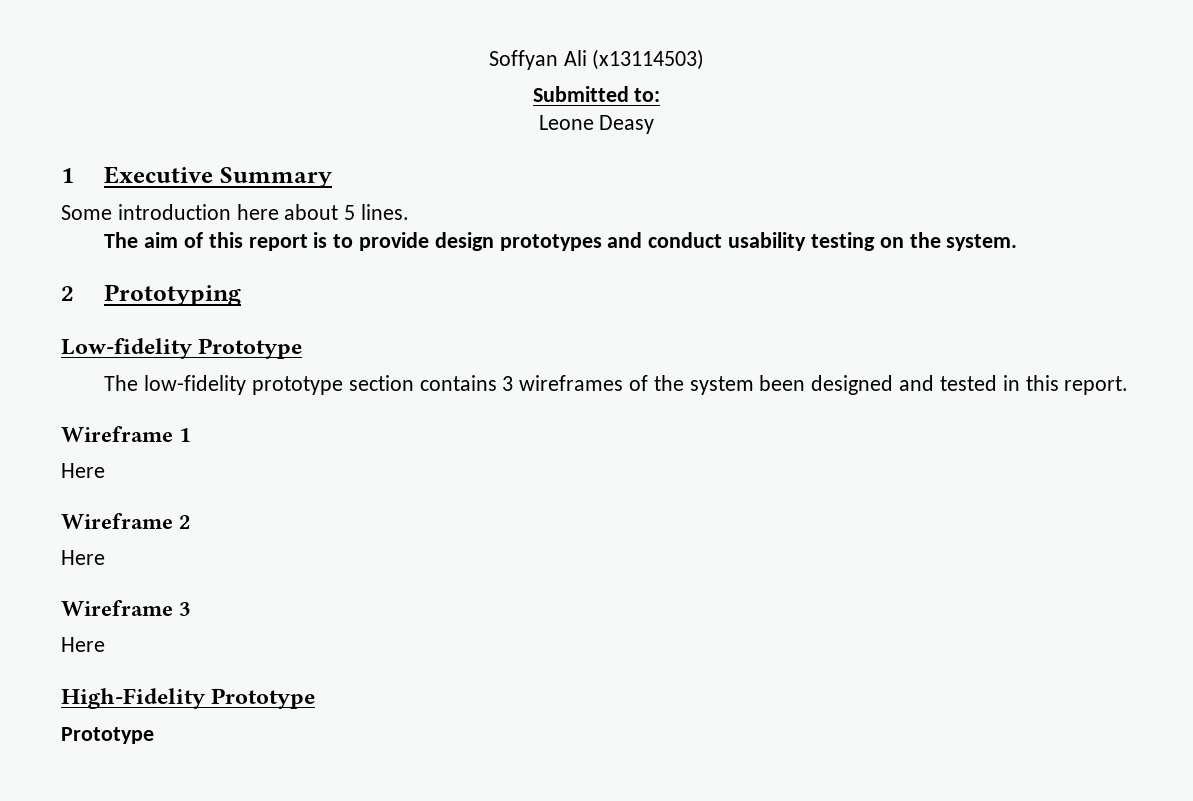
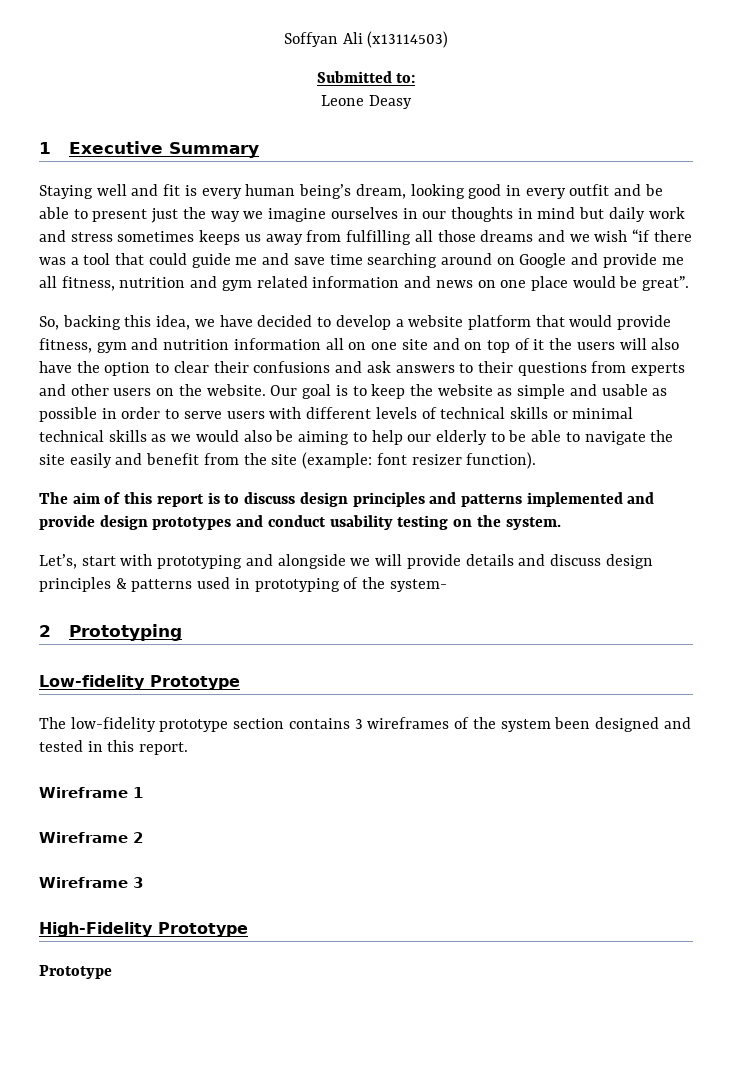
- Some introduction here about 5 lines.
+ Staying well and fit is every human being’s dream, looking good in every outfit and be able to present just the way we imagine ourselves in our thoughts in mind but daily work and stress sometimes keeps us away from fulfilling all those dreams and we wish “if there was a tool that could guide me and save time searching around on Google and provide me all fitness, nutrition and gym related information and news on one place would be great”.
+ So, backing this idea, we have decided to develop a website platform that would provide fitness, gym and nutrition information all on one site and on top of it the users will also have the option to clear their confusions and ask answers to their questions from experts and other users on the website. Our goal is to keep the website as simple and usable as possible in order to serve users with different levels of technical skills or minimal technical skills as we would also be aiming to help our elderly to be able to navigate the site easily and benefit from the site (example: font resizer function).
- The aim of this report is to provide design prototypes and conduct usability testing on the system.
+ The aim of this report is to discuss design principles and patterns implemented and provide design prototypes and conduct usability testing on the system.
+ Let’s, start with prototyping and alongside we will provide details and discuss design principles & patterns used in prototyping of the system-
  Wireframe 1
- Here
  Wireframe 2
- Here
  Wireframe 3
- Here

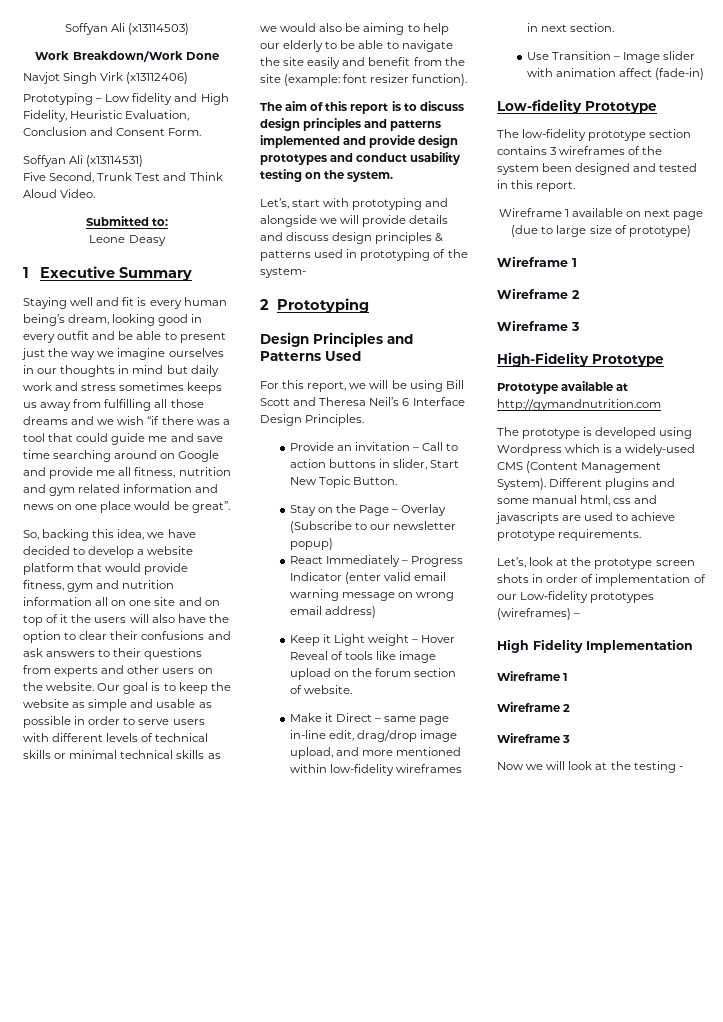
+ Work Breakdown/Work Done
+ Navjot Singh Virk (x13112406)
+ Prototyping – Low fidelity and High Fidelity, Heuristic Evaluation, Conclusion and Consent Form.
+ Soffyan Ali (x13114531)
+ Five Second, Trunk Test and Think Aloud Video.
+ Design Principles and Patterns Used
+ For this report, we will be using Bill Scott and Theresa Neil’s 6 Interface Design Principles.
+ Provide an invitation – Call to action buttons in slider, Start New Topic Button.
+ Stay on the Page – Overlay (Subscribe to our newsletter popup)
+ React Immediately – Progress Indicator (enter valid email warning message on wrong email address)
+ Keep it Light weight – Hover Reveal of tools like image upload on the forum section of website.
+ Make it Direct – same page in-line edit, drag/drop image upload, and more mentioned within low-fidelity wireframes in next section.
+ Use Transition – Image slider with animation affect (fade-in)
+ Wireframe 1 available on next page (due to large size of prototype)
  High-Fidelity Prototype
- Prototype
+ Prototype available at http://gymandnutrition.com
+ The prototype is developed using Wordpress which is a widely-used CMS (Content Management System). Different plugins and some manual html, css and javascripts are used to achieve prototype requirements.
+ Let’s, look at the prototype screen shots in order of implementation of our Low-fidelity prototypes (wireframes) –
+ High Fidelity Implementation
+ Wireframe 1
+ Wireframe 2
+ Wireframe 3
+ Now we will look at the testing -

